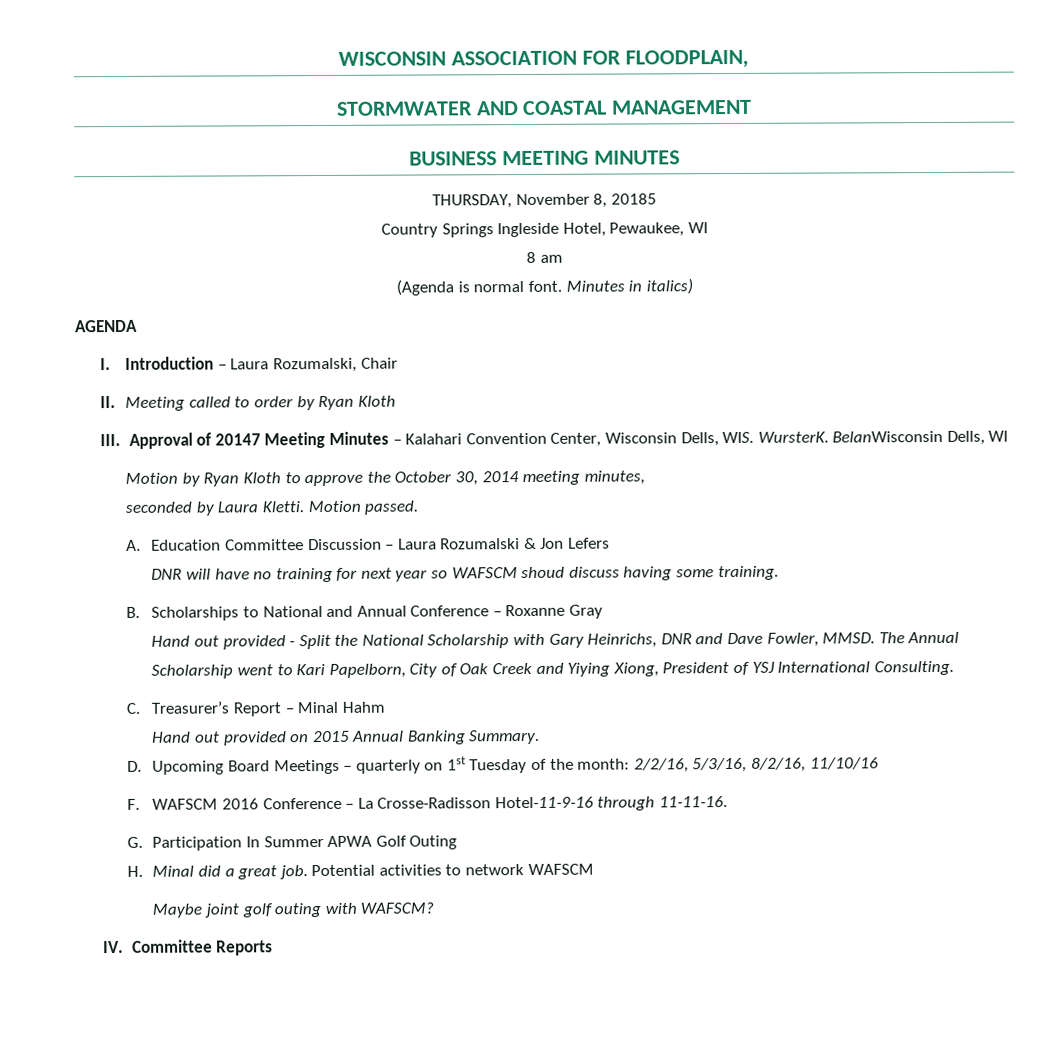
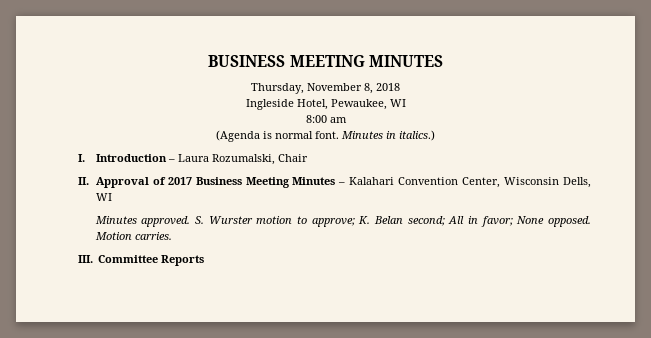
- WISCONSIN ASSOCIATION FOR FLOODPLAIN,
- STORMWATER AND COASTAL MANAGEMENT
- THURSDAY, November 8, 20185
- Country Springs Ingleside Hotel, Pewaukee, WI
+ Thursday, November 8, 2018
+ Ingleside Hotel, Pewaukee, WI
- 8 am
+ 8:00 am
- Minutes in italics)
- AGENDA
+ Minutes in italics.)
- II. Meeting called to order by Ryan Kloth
- III. Approval of 20147 Meeting Minutes – Kalahari Convention Center, Wisconsin Dells, WIS. WursterK. BelanWisconsin Dells, WI
- Motion by Ryan Kloth to approve the October 30, 2014 meeting minutes,
- seconded by Laura Kletti. Motion passed.
- A. Education Committee Discussion – Laura Rozumalski & Jon Lefers
- DNR will have no training for next year so WAFSCM shoud discuss having some training.
- B. Scholarships to National and Annual Conference – Roxanne Gray
- Hand out provided - Split the National Scholarship with Gary Heinrichs, DNR and Dave Fowler, MMSD. The Annual Scholarship went to Kari Papelborn, City of Oak Creek and Yiying Xiong, President of YSJ International Consulting.
- C. Treasurer’s Report – Minal Hahm
- Hand out provided on 2015 Annual Banking Summary.
- D. Upcoming Board Meetings – quarterly on 1st Tuesday of the month: 2/2/16, 5/3/16, 8/2/16, 11/10/16
- F. WAFSCM 2016 Conference – La Crosse-Radisson Hotel-11-9-16 through 11-11-16.
- G. Participation In Summer APWA Golf Outing
- H. Minal did a great job. Potential activities to network WAFSCM
- Maybe joint golf outing with WAFSCM?
- IV. Committee Reports
+ II. Approval of 2017 Business Meeting Minutes – Kalahari Convention Center, Wisconsin Dells, WI
+ Minutes approved. S. Wurster motion to approve; K. Belan second; All in favor; None opposed. Motion carries.
+ III. Committee Reports

